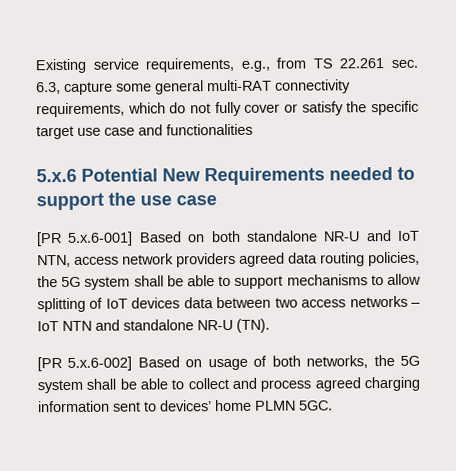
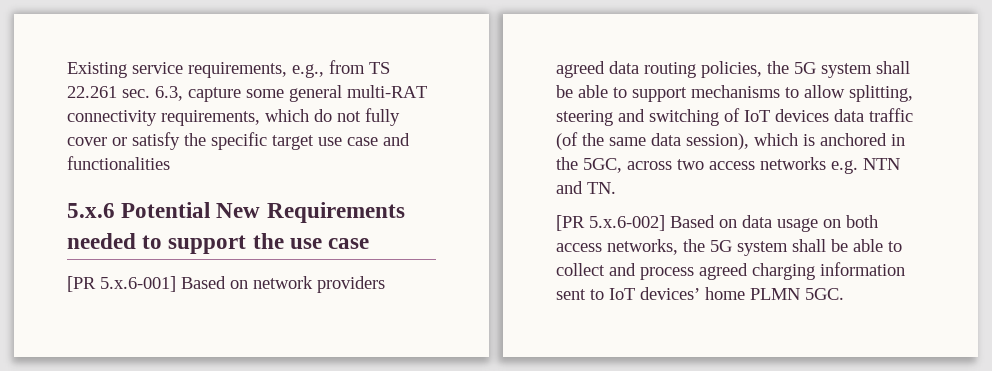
- [PR 5.x.6-001] Based on both standalone NR-U and IoT NTN, access network providers agreed data routing policies, the 5G system shall be able to support mechanisms to allow splitting of IoT devices data between two access networks – IoT NTN and standalone NR-U (TN).
+ [PR 5.x.6-001] Based on network providers agreed data routing policies, the 5G system shall be able to support mechanisms to allow splitting, steering and switching of IoT devices data traffic (of the same data session), which is anchored in the 5GC, across two access networks e.g. NTN and TN.
- [PR 5.x.6-002] Based on usage of both networks, the 5G system shall be able to collect and process agreed charging information sent to devices’ home PLMN 5GC.
+ [PR 5.x.6-002] Based on data usage on both access networks, the 5G system shall be able to collect and process agreed charging information sent to IoT devices’ home PLMN 5GC.

